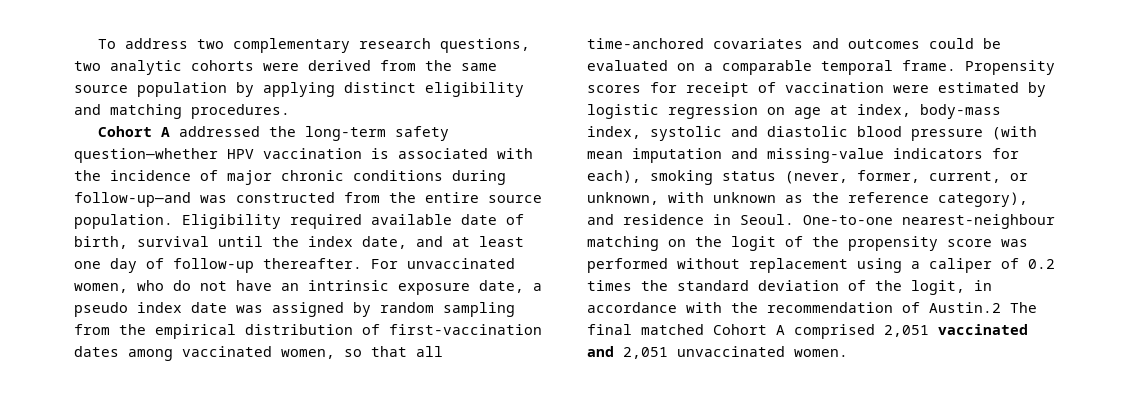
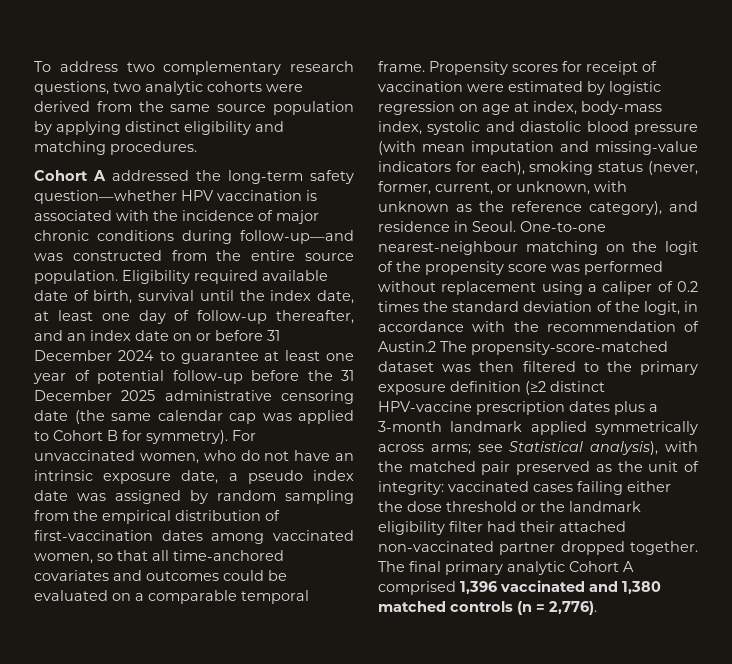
- Eligibility required available date of birth, survival until the index date, and at least one day of follow-up thereafter.
+ Eligibility required available date of birth, survival until the index date, at least one day of follow-up thereafter, and an index date on or before 31 December 2024 to guarantee at least one year of potential follow-up before the 31 December 2025 administrative censoring date (the same calendar cap was applied to Cohort B for symmetry).
- One-to-one nearest-neighbour matching on the logit of the propensity score was performed without replacement using a caliper of 0.2 times the standard deviation of the logit, in accordance with the recommendation of Austin.2 The final matched Cohort A comprised 2,051 vaccinated and 2,051 unvaccinated women.
+ One-to-one nearest-neighbour matching on the logit of the propensity score was performed without replacement using a caliper of 0.2 times the standard deviation of the logit, in accordance with the recommendation of Austin.2 The propensity-score-matched dataset was then filtered to the primary exposure definition (≥2 distinct HPV-vaccine prescription dates plus a 3-month landmark applied symmetrically across arms; see Statistical analysis), with the matched pair preserved as the unit of integrity: vaccinated cases failing either the dose threshold or the landmark eligibility filter had their attached non-vaccinated partner dropped together. The final primary analytic Cohort A comprised 1,396 vaccinated and 1,380 matched controls (n = 2,776).

